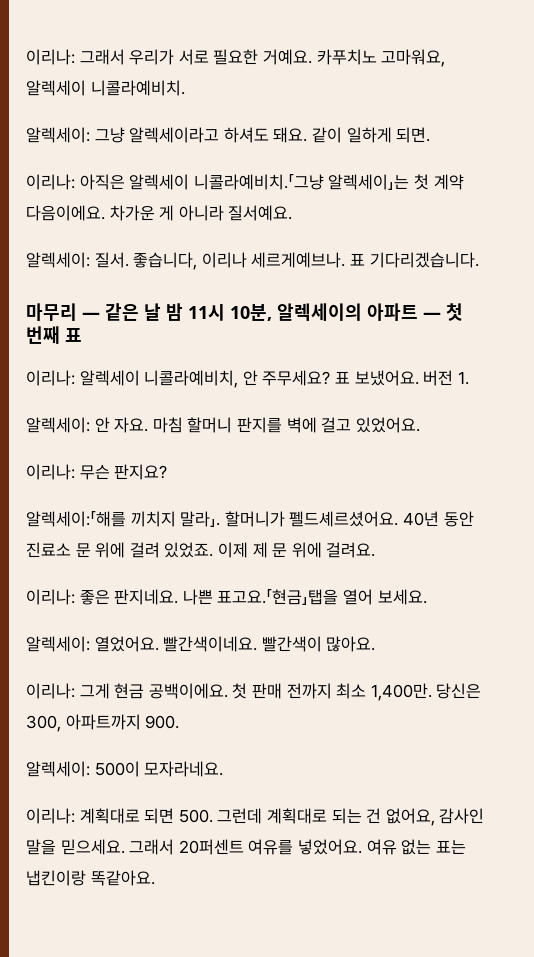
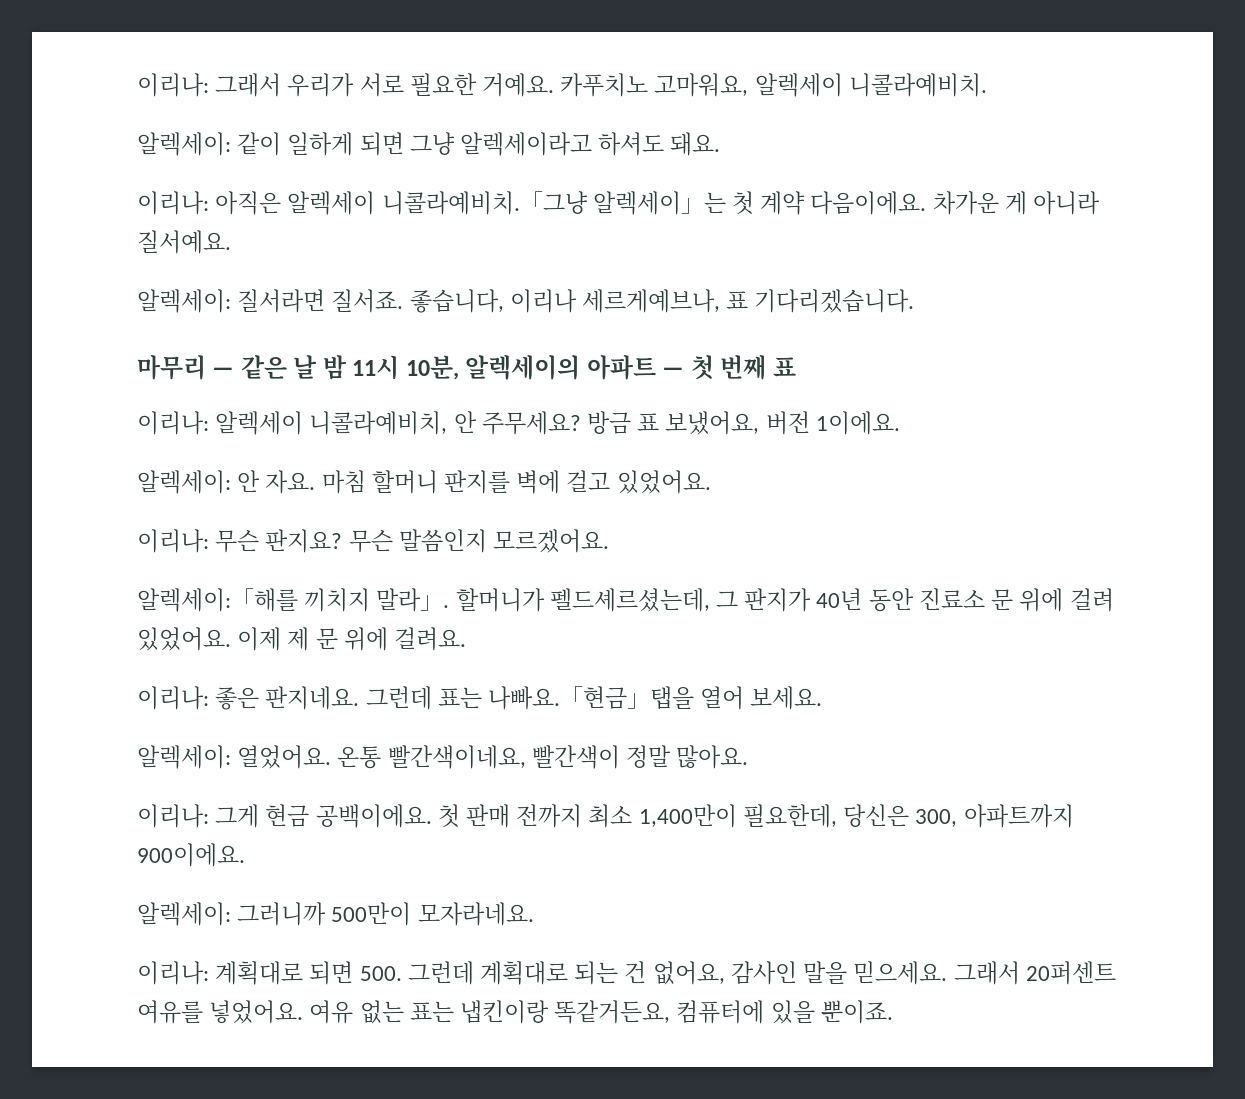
- 알렉세이: 그냥 알렉세이라고 하셔도 돼요. 같이 일하게 되면.
+ 알렉세이: 같이 일하게 되면 그냥 알렉세이라고 하셔도 돼요.
- 알렉세이: 질서.
+ 알렉세이: 질서라면 질서죠.
- 좋습니다, 이리나 세르게예브나. 표 기다리겠습니다.
+ 좋습니다, 이리나 세르게예브나, 표 기다리겠습니다.
- 표 보냈어요. 버전 1.
+ 방금 표 보냈어요, 버전 1이에요.
+ 무슨 말씀인지 모르겠어요.
- 할머니가 펠드셰르셨어요. 40년 동안 진료소 문 위에 걸려 있었죠.
+ 할머니가 펠드셰르셨는데, 그 판지가 40년 동안 진료소 문 위에 걸려 있었어요.
- 나쁜 표고요.
+ 그런데 표는 나빠요.
- 빨간색이네요. 빨간색이 많아요.
+ 온통 빨간색이네요, 빨간색이 정말 많아요.
- 첫 판매 전까지 최소 1,400만. 당신은 300, 아파트까지 900.
- 알렉세이: 500이 모자라네요.
+ 첫 판매 전까지 최소 1,400만이 필요한데, 당신은 300, 아파트까지 900이에요.
+ 알렉세이: 그러니까 500만이 모자라네요.
- 여유 없는 표는 냅킨이랑 똑같아요.
+ 여유 없는 표는 냅킨이랑 똑같거든요, 컴퓨터에 있을 뿐이죠.

